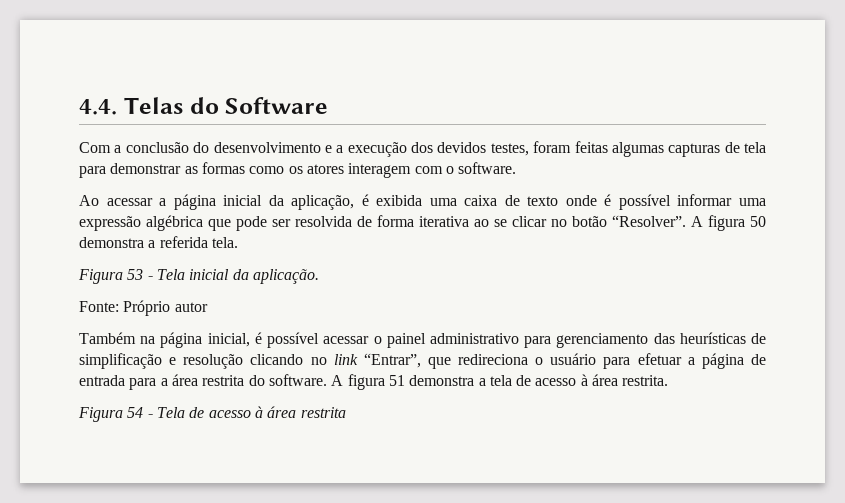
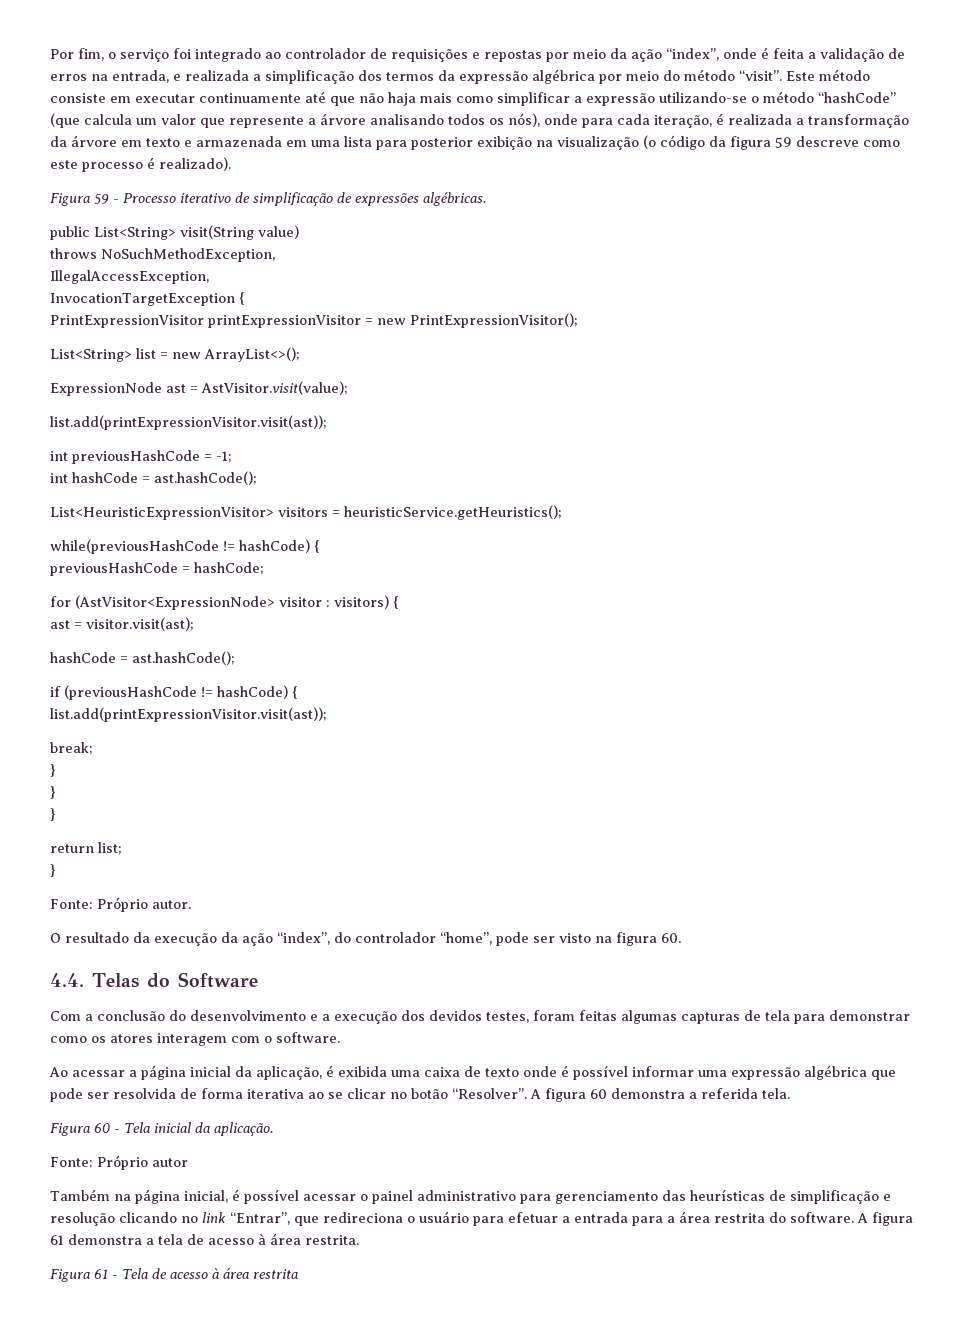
+ Por fim, o serviço foi integrado ao controlador de requisições e repostas por meio da ação “index”, onde é feita a validação de erros na entrada, e realizada a simplificação dos termos da expressão algébrica por meio do método “visit”. Este método consiste em executar continuamente até que não haja mais como simplificar a expressão utilizando-se o método “hashCode” (que calcula um valor que represente a árvore analisando todos os nós), onde para cada iteração, é realizada a transformação da árvore em texto e armazenada em uma lista para posterior exibição na visualização (o código da figura 59 descreve como este processo é realizado).
+ Figura 59 - Processo iterativo de simplificação de expressões algébricas.
+ public List<String> visit(String value)
+ throws NoSuchMethodException,
+ IllegalAccessException,
+ InvocationTargetException {
+ PrintExpressionVisitor printExpressionVisitor = new PrintExpressionVisitor();
+ List<String> list = new ArrayList<>();
+ ExpressionNode ast = AstVisitor.visit(value);
+ list.add(printExpressionVisitor.visit(ast));
+ int previousHashCode = -1;
+ int hashCode = ast.hashCode();
+ List<HeuristicExpressionVisitor> visitors = heuristicService.getHeuristics();
+ while(previousHashCode != hashCode) {
+ previousHashCode = hashCode;
+ for (AstVisitor<ExpressionNode> visitor : visitors) {
+ ast = visitor.visit(ast);
+ hashCode = ast.hashCode();
+ if (previousHashCode != hashCode) {
+ list.add(printExpressionVisitor.visit(ast));
+ break;
+ }
+ }
+ }
+ return list;
+ }
+ Fonte: Próprio autor.
+ O resultado da execução da ação “index”, do controlador “home”, pode ser visto na figura 60.
- Com a conclusão do desenvolvimento e a execução dos devidos testes, foram feitas algumas capturas de tela para demonstrar as formas como os atores interagem com o software.
+ Com a conclusão do desenvolvimento e a execução dos devidos testes, foram feitas algumas capturas de tela para demonstrar como os atores interagem com o software.
- A figura 50 demonstra a referida tela.
+ A figura 60 demonstra a referida tela.
- Figura 53 - Tela inicial da aplicação.
+ Figura 60 - Tela inicial da aplicação.
- Também na página inicial, é possível acessar o painel administrativo para gerenciamento das heurísticas de simplificação e resolução clicando no link “Entrar”, que redireciona o usuário para efetuar a página de entrada para a área restrita do software.
+ Também na página inicial, é possível acessar o painel administrativo para gerenciamento das heurísticas de simplificação e resolução clicando no link “Entrar”, que redireciona o usuário para efetuar a entrada para a área restrita do software.
- A figura 51 demonstra a tela de acesso à área restrita.
+ A figura 61 demonstra a tela de acesso à área restrita.
- Figura 54 - Tela de acesso à área restrita
+ Figura 61 - Tela de acesso à área restrita

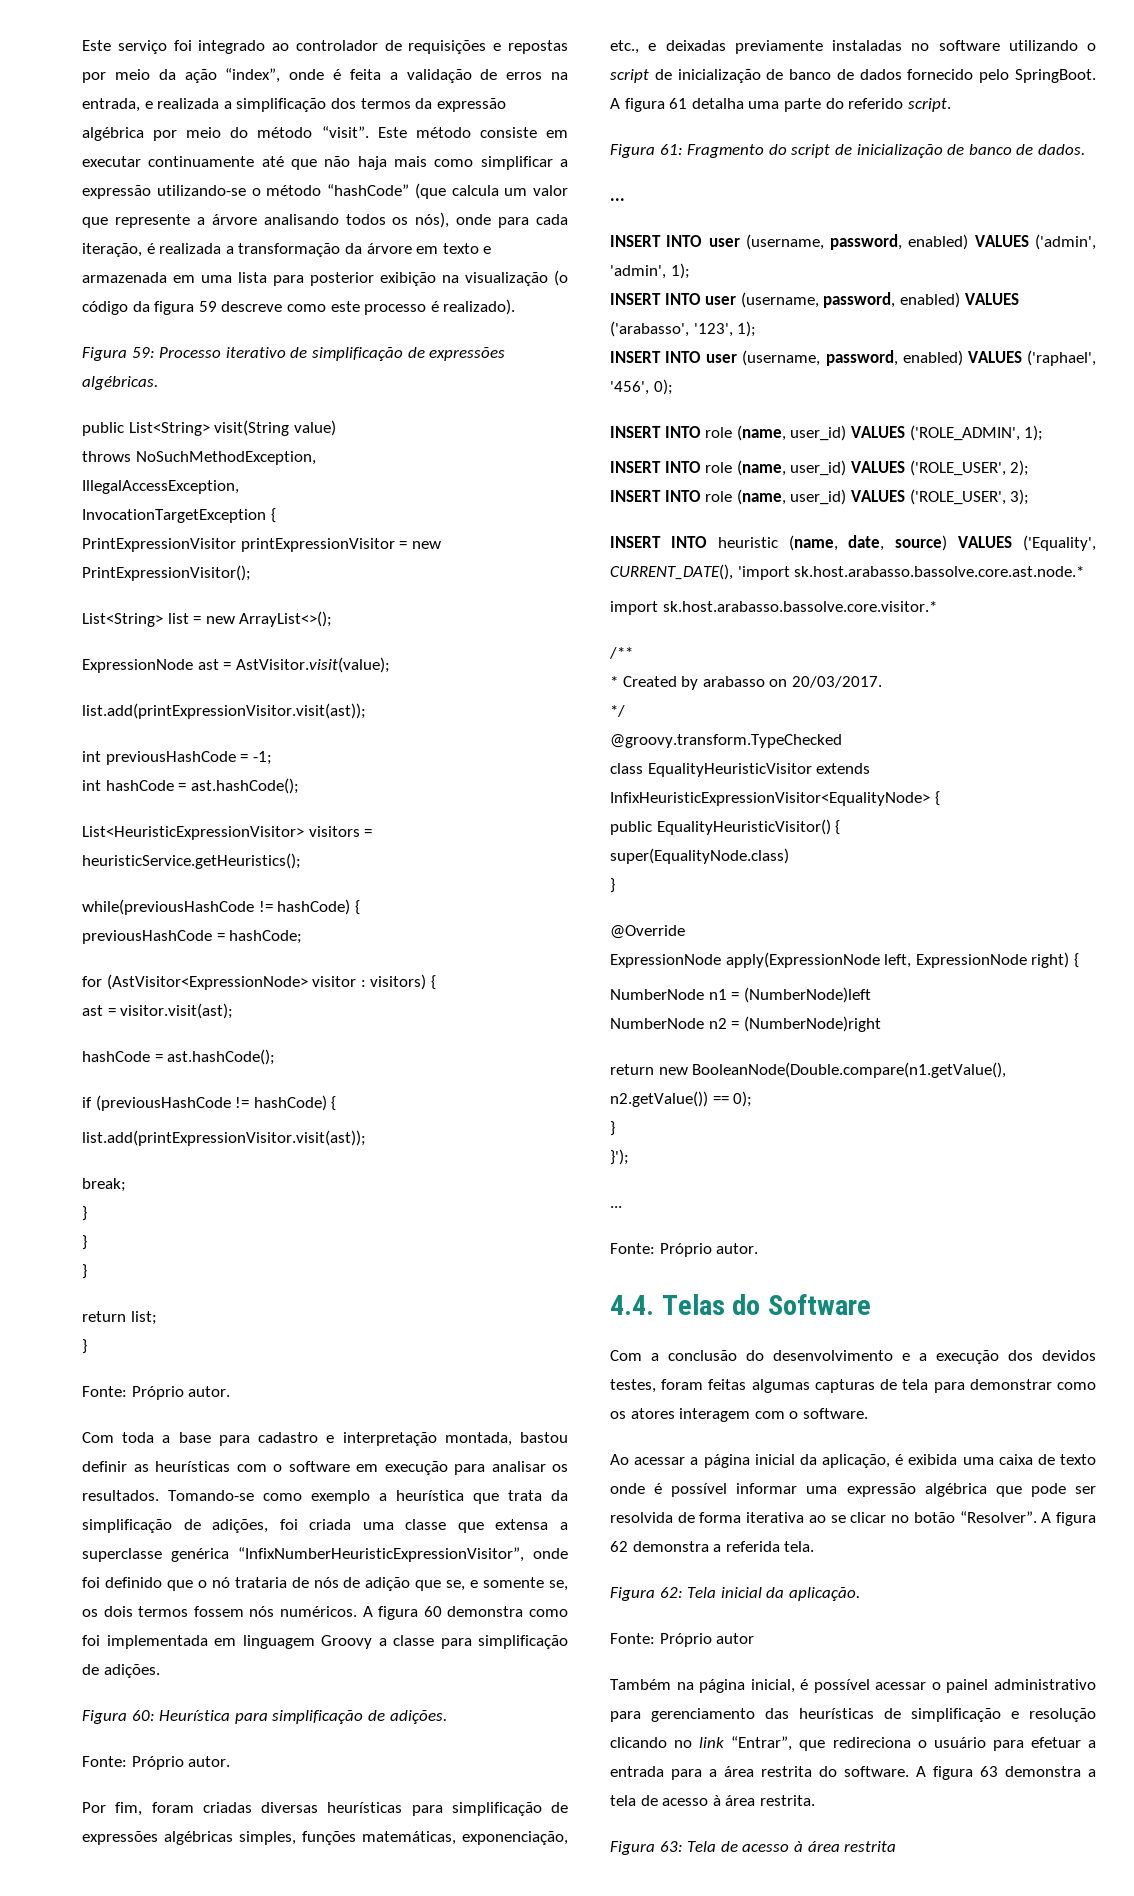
- Por fim, o serviço foi integrado ao controlador de requisições e repostas por meio da ação “index”, onde é feita a validação de erros na entrada, e realizada a simplificação dos termos da expressão algébrica por meio do método “visit”.
+ Este serviço foi integrado ao controlador de requisições e repostas por meio da ação “index”, onde é feita a validação de erros na entrada, e realizada a simplificação dos termos da expressão algébrica por meio do método “visit”.
- Figura 59 - Processo iterativo de simplificação de expressões algébricas.
+ Figura 59: Processo iterativo de simplificação de expressões algébricas.
- O resultado da execução da ação “index”, do controlador “home”, pode ser visto na figura 60.
+ Com toda a base para cadastro e interpretação montada, bastou definir as heurísticas com o software em execução para analisar os resultados. Tomando-se como exemplo a heurística que trata da simplificação de adições, foi criada uma classe que extensa a superclasse genérica “InfixNumberHeuristicExpressionVisitor”, onde foi definido que o nó trataria de nós de adição que se, e somente se, os dois termos fossem nós numéricos. A figura 60 demonstra como foi implementada em linguagem Groovy a classe para simplificação de adições.
+ Figura 60: Heurística para simplificação de adições.
+ Fonte: Próprio autor.
+ Por fim, foram criadas diversas heurísticas para simplificação de expressões algébricas simples, funções matemáticas, exponenciação, etc., e deixadas previamente instaladas no software utilizando o script de inicialização de banco de dados fornecido pelo SpringBoot. A figura 61 detalha uma parte do referido script.
+ Figura 61: Fragmento do script de inicialização de banco de dados.
+ ...
+ INSERT INTO user (username, password, enabled) VALUES ('admin', 'admin', 1);
+ INSERT INTO user (username, password, enabled) VALUES ('arabasso', '123', 1);
+ INSERT INTO user (username, password, enabled) VALUES ('raphael', '456', 0);
+ INSERT INTO role (name, user_id) VALUES ('ROLE_ADMIN', 1);
+ INSERT INTO role (name, user_id) VALUES ('ROLE_USER', 2);
+ INSERT INTO role (name, user_id) VALUES ('ROLE_USER', 3);
+ INSERT INTO heuristic (name, date, source) VALUES ('Equality', CURRENT_DATE(), 'import sk.host.arabasso.bassolve.core.ast.node.*
+ import sk.host.arabasso.bassolve.core.visitor.*
+ /**
+ * Created by arabasso on 20/03/2017.
+ */
+ @groovy.transform.TypeChecked
+ class EqualityHeuristicVisitor extends InfixHeuristicExpressionVisitor<EqualityNode> {
+ public EqualityHeuristicVisitor() {
+ super(EqualityNode.class)
+ }
+ @Override
+ ExpressionNode apply(ExpressionNode left, ExpressionNode right) {
+ NumberNode n1 = (NumberNode)left
+ NumberNode n2 = (NumberNode)right
+ return new BooleanNode(Double.compare(n1.getValue(), n2.getValue()) == 0);
+ }
+ }');
+ ...
+ Fonte: Próprio autor.
- A figura 60 demonstra a referida tela.
+ A figura 62 demonstra a referida tela.
- Figura 60 - Tela inicial da aplicação.
+ Figura 62: Tela inicial da aplicação.
- A figura 61 demonstra a tela de acesso à área restrita.
+ A figura 63 demonstra a tela de acesso à área restrita.
- Figura 61 - Tela de acesso à área restrita
+ Figura 63: Tela de acesso à área restrita

